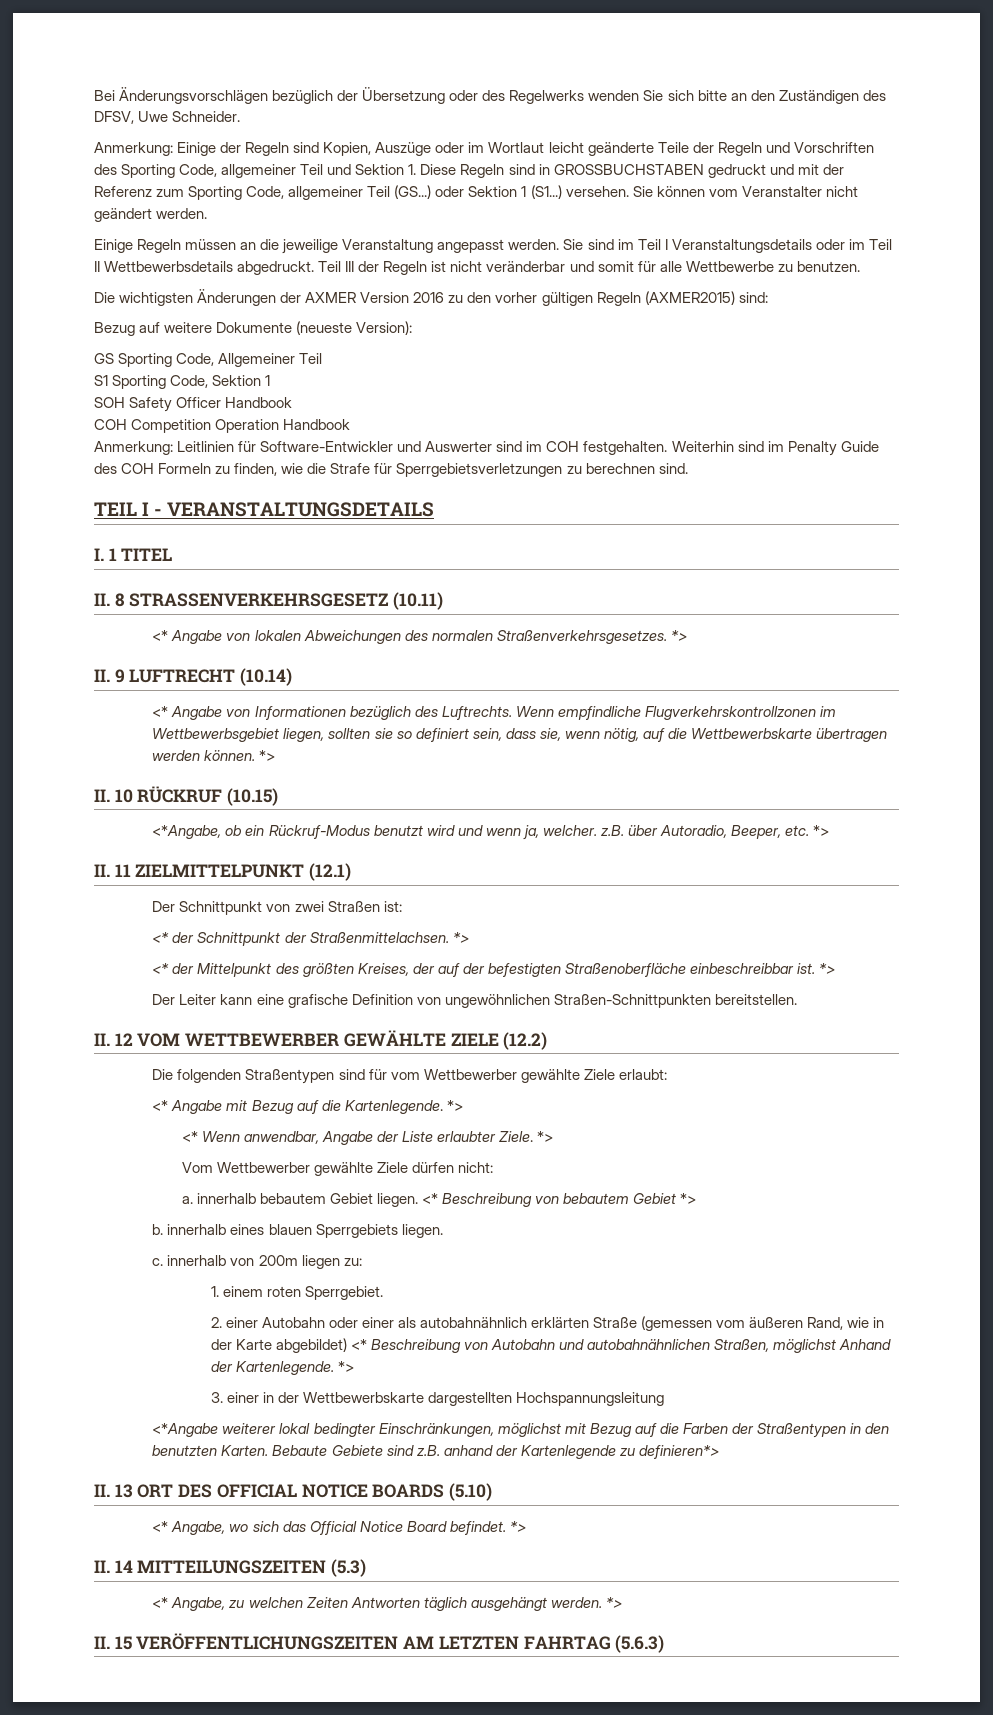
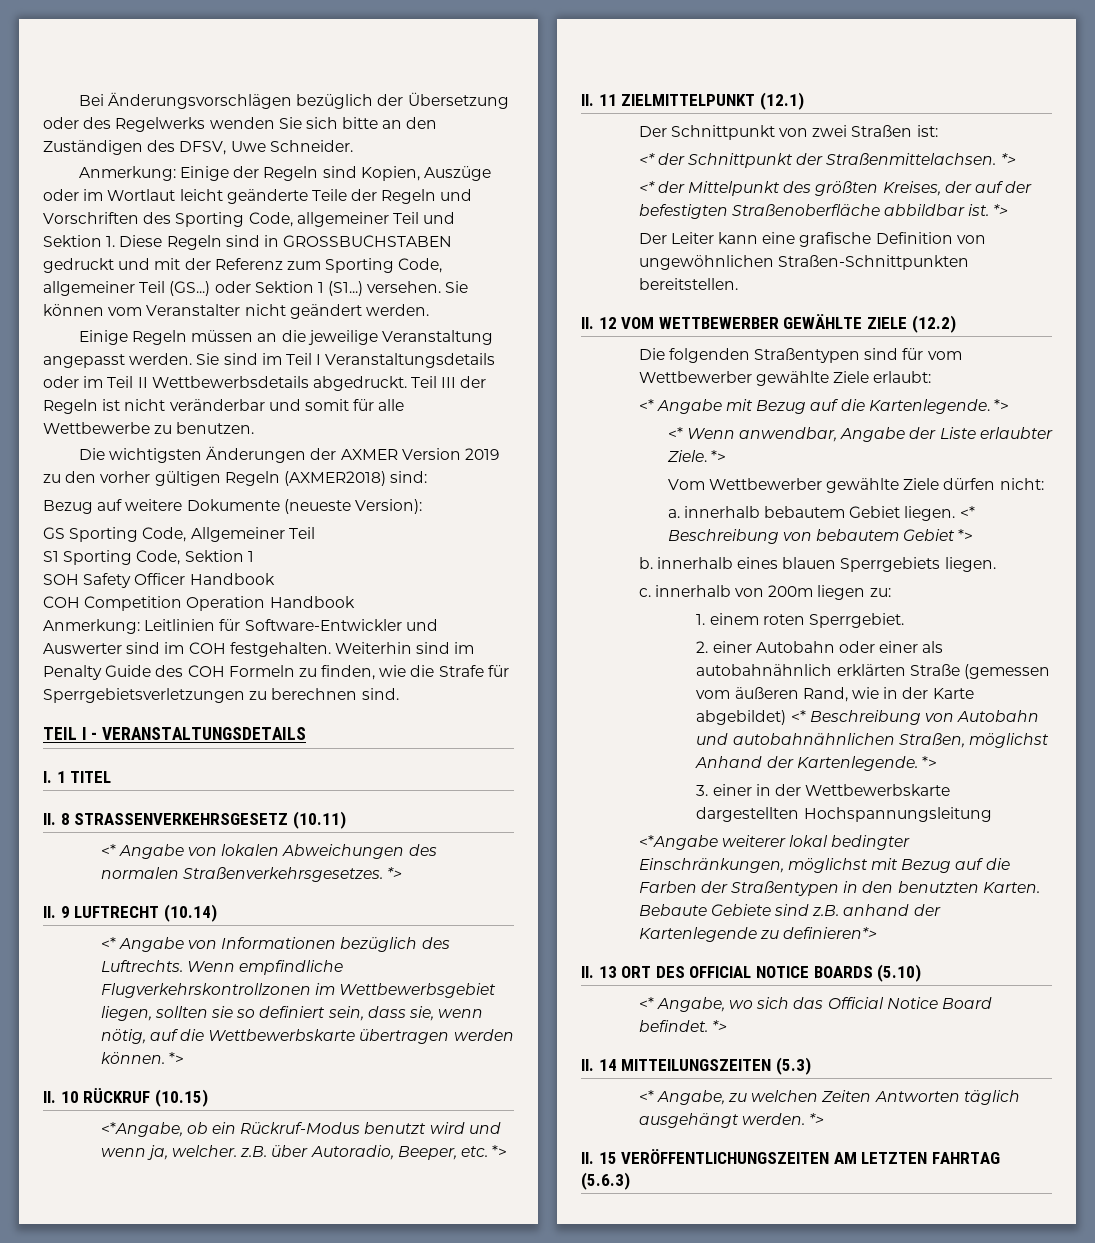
- Die wichtigsten Änderungen der AXMER Version 2016 zu den vorher gültigen Regeln (AXMER2015) sind:
+ Die wichtigsten Änderungen der AXMER Version 2019 zu den vorher gültigen Regeln (AXMER2018) sind:
- <* der Mittelpunkt des größten Kreises, der auf der befestigten Straßenoberfläche einbeschreibbar ist.
+ <* der Mittelpunkt des größten Kreises, der auf der befestigten Straßenoberfläche abbildbar ist.

